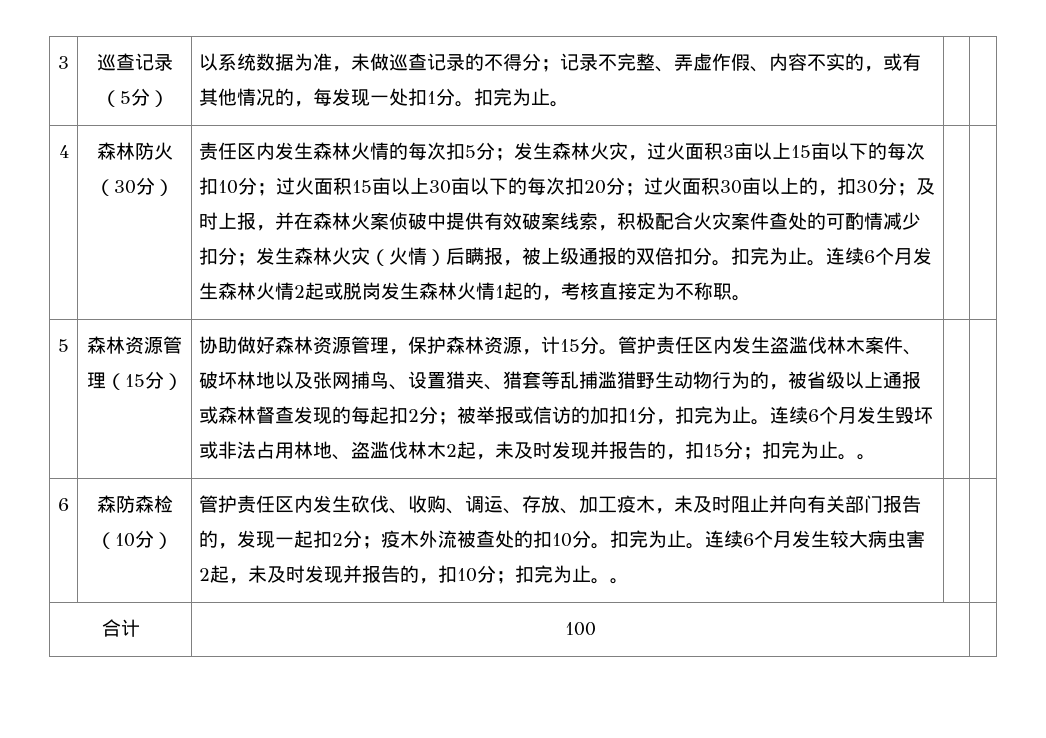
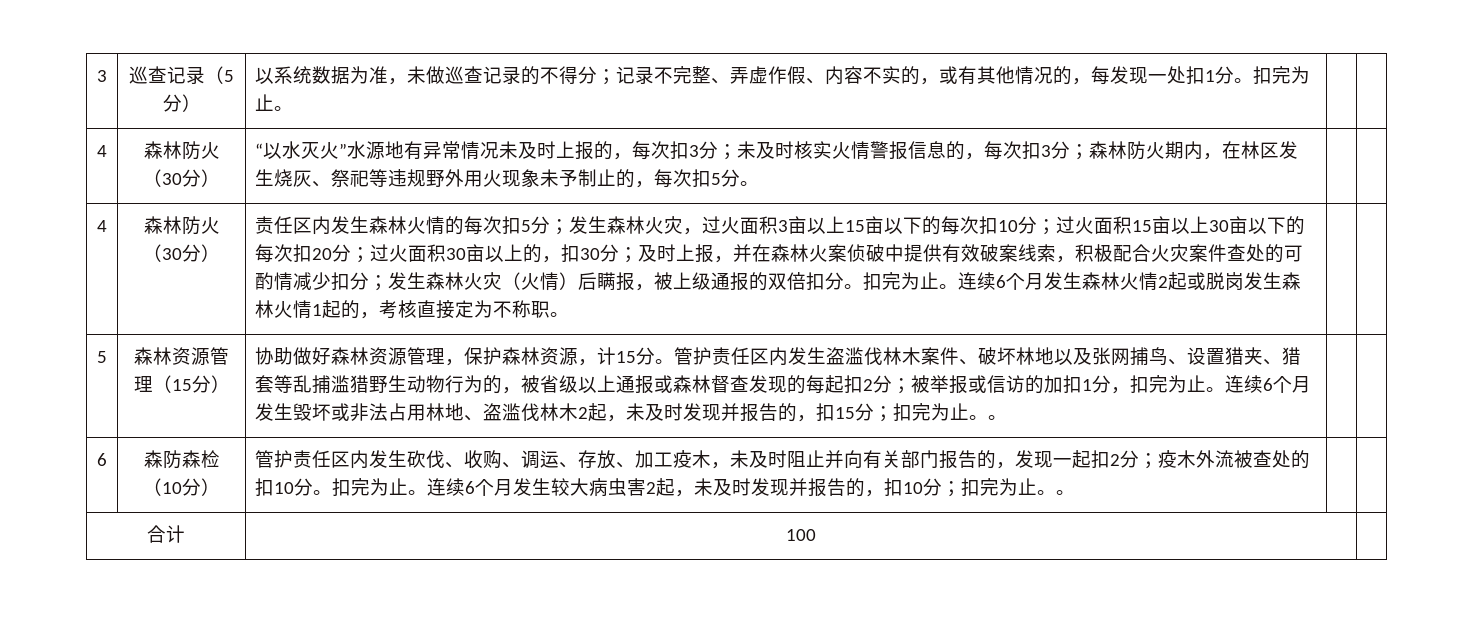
+ 4 | 森林防火（30分） | “以水灭火”水源地有异常情况未及时上报的，每次扣3分；未及时核实火情警报信息的，每次扣3分；森林防火期内，在林区发生烧灰、祭祀等违规野外用火现象未予制止的，每次扣5分。

